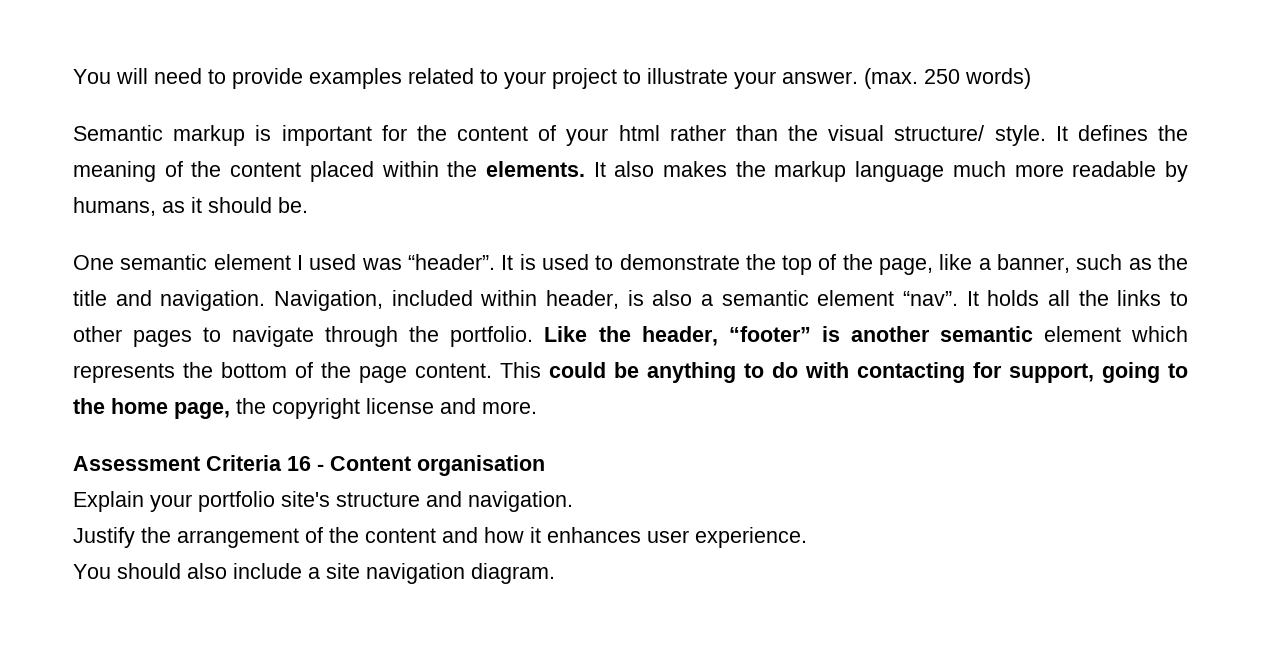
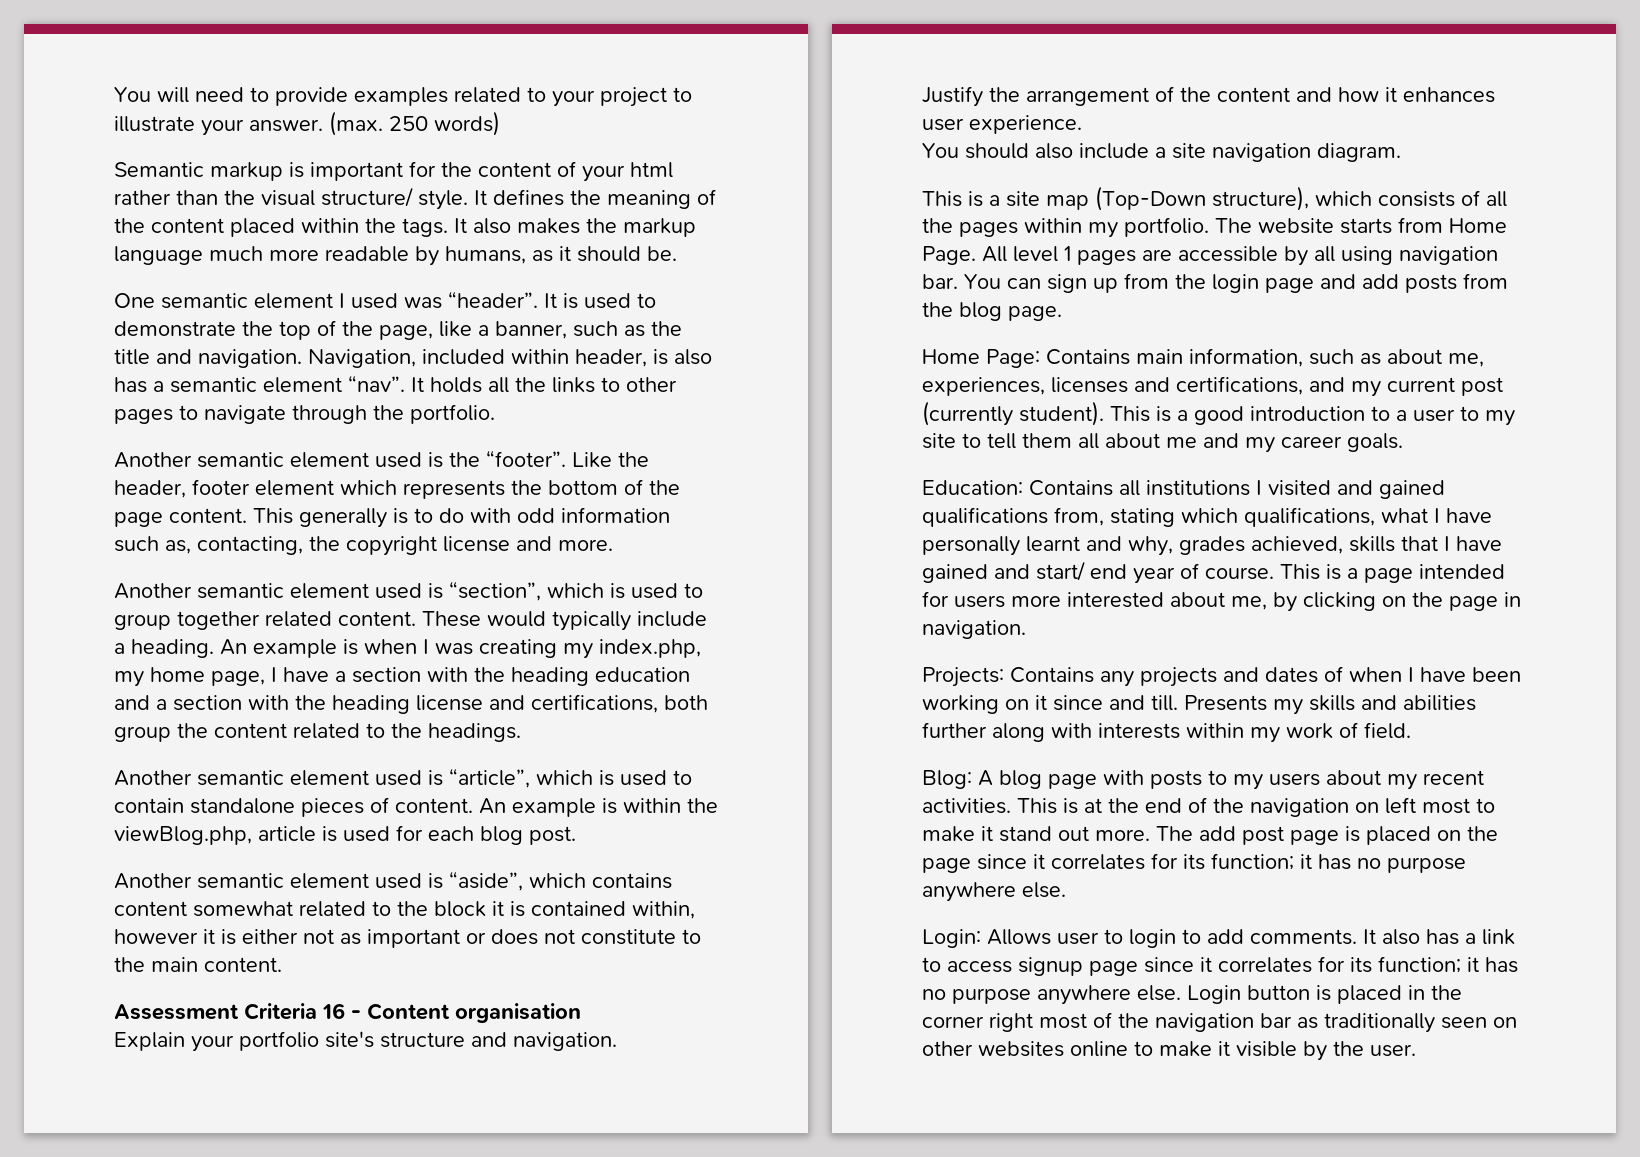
- It defines the meaning of the content placed within the elements.
+ It defines the meaning of the content placed within the tags.
- Navigation, included within header, is also a semantic element “nav”.
+ Navigation, included within header, is also has a semantic element “nav”.
- It holds all the links to other pages to navigate through the portfolio. Like the header, “footer” is another semantic element which represents the bottom of the page content.
+ It holds all the links to other pages to navigate through the portfolio.
+ Another semantic element used is the “footer”. Like the header, footer element which represents the bottom of the page content.
- This could be anything to do with contacting for support, going to the home page, the copyright license and more.
+ This generally is to do with odd information such as, contacting, the copyright license and more.
+ Another semantic element used is “section”, which is used to group together related content. These would typically include a heading. An example is when I was creating my index.php, my home page, I have a section with the heading education and a section with the heading license and certifications, both group the content related to the headings.
+ Another semantic element used is “article”, which is used to contain standalone pieces of content. An example is within the viewBlog.php, article is used for each blog post.
+ Another semantic element used is “aside”, which contains content somewhat related to the block it is contained within, however it is either not as important or does not constitute to the main content.
+ This is a site map (Top-Down structure), which consists of all the pages within my portfolio. The website starts from Home Page. All level 1 pages are accessible by all using navigation bar. You can sign up from the login page and add posts from the blog page.
+ Home Page: Contains main information, such as about me, experiences, licenses and certifications, and my current post (currently student). This is a good introduction to a user to my site to tell them all about me and my career goals.
+ Education: Contains all institutions I visited and gained qualifications from, stating which qualifications, what I have personally learnt and why, grades achieved, skills that I have gained and start/ end year of course. This is a page intended for users more interested about me, by clicking on the page in navigation.
+ Projects: Contains any projects and dates of when I have been working on it since and till. Presents my skills and abilities further along with interests within my work of field.
+ Blog: A blog page with posts to my users about my recent activities. This is at the end of the navigation on left most to make it stand out more. The add post page is placed on the page since it correlates for its function; it has no purpose anywhere else.
+ Login: Allows user to login to add comments. It also has a link to access signup page since it correlates for its function; it has no purpose anywhere else. Login button is placed in the corner right most of the navigation bar as traditionally seen on other websites online to make it visible by the user.

